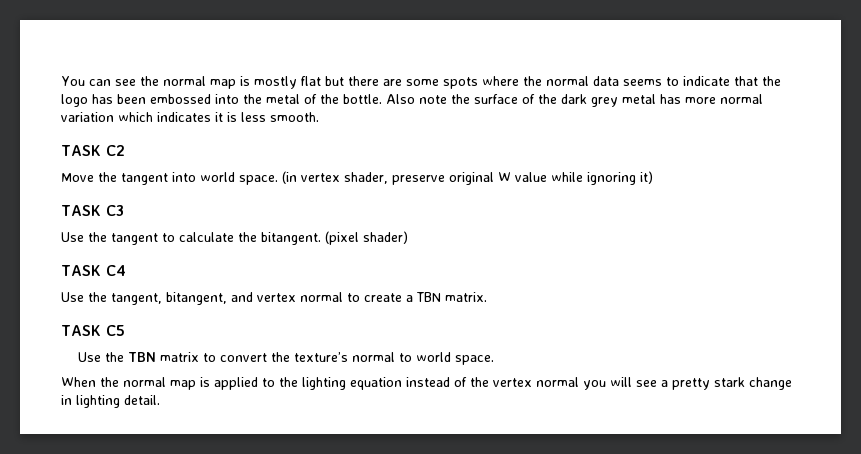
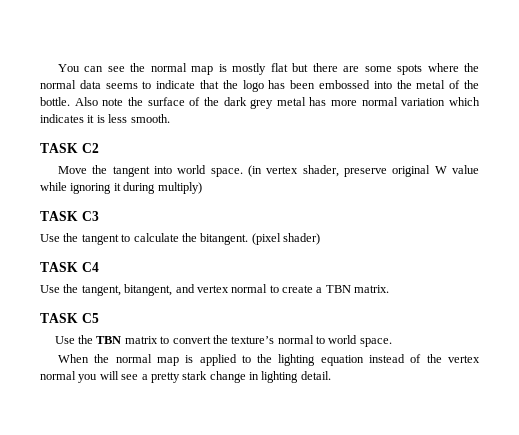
- (in vertex shader, preserve original W value while ignoring it)
+ (in vertex shader, preserve original W value while ignoring it during multiply)

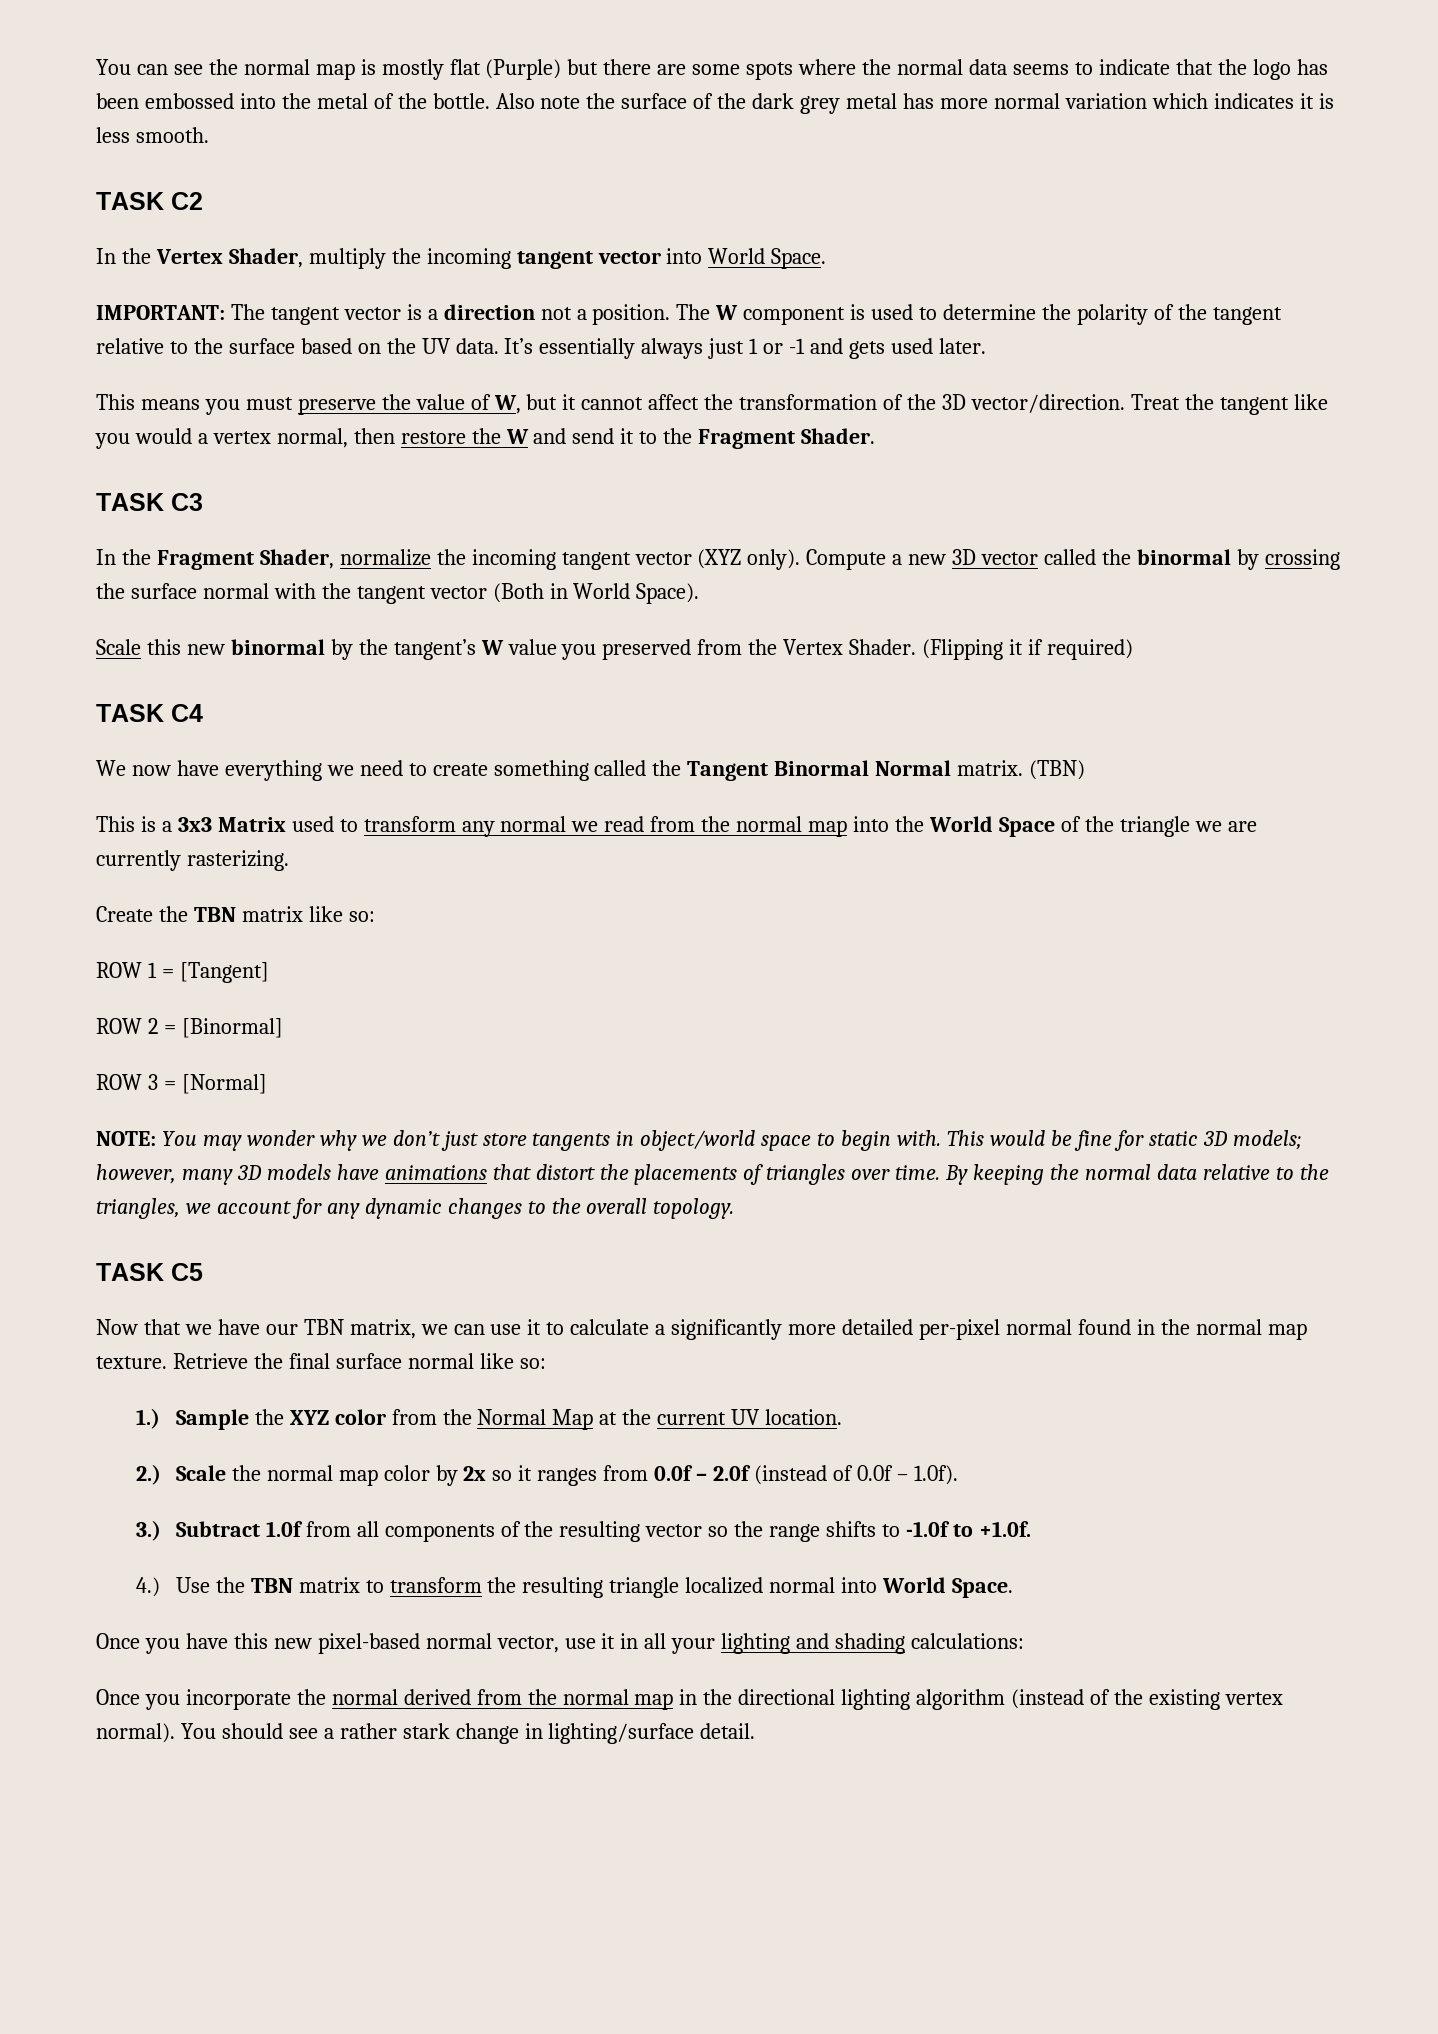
- You can see the normal map is mostly flat but there are some spots where the normal data seems to indicate that the logo has been embossed into the metal of the bottle.
+ You can see the normal map is mostly flat (Purple) but there are some spots where the normal data seems to indicate that the logo has been embossed into the metal of the bottle.
- Move the tangent into world space. (in vertex shader, preserve original W value while ignoring it during multiply)
+ In the Vertex Shader, multiply the incoming tangent vector into World Space.
+ IMPORTANT: The tangent vector is a direction not a position. The W component is used to determine the polarity of the tangent relative to the surface based on the UV data. It’s essentially always just 1 or -1 and gets used later.
+ This means you must preserve the value of W, but it cannot affect the transformation of the 3D vector/direction. Treat the tangent like you would a vertex normal, then restore the W and send it to the Fragment Shader.
  TASK C3
- Use the tangent to calculate the bitangent. (pixel shader)
+ In the Fragment Shader, normalize the incoming tangent vector (XYZ only). Compute a new 3D vector called the binormal by crossing the surface normal with the tangent vector (Both in World Space).
+ Scale this new binormal by the tangent’s W value you preserved from the Vertex Shader. (Flipping it if required)
  TASK C4
- Use the tangent, bitangent, and vertex normal to create a TBN matrix.
+ We now have everything we need to create something called the Tangent Binormal Normal matrix. (TBN)
+ This is a 3x3 Matrix used to transform any normal we read from the normal map into the World Space of the triangle we are currently rasterizing.
+ Create the TBN matrix like so:
+ ROW 1 = [Tangent]
+ ROW 2 = [Binormal]
+ ROW 3 = [Normal]
+ NOTE: You may wonder why we don’t just store tangents in object/world space to begin with. This would be fine for static 3D models; however, many 3D models have animations that distort the placements of triangles over time. By keeping the normal data relative to the triangles, we account for any dynamic changes to the overall topology.
  TASK C5
- Use the TBN matrix to convert the texture’s normal to world space.
- When the normal map is applied to the lighting equation instead of the vertex normal you will see a pretty stark change in lighting detail.
+ Now that we have our TBN matrix, we can use it to calculate a significantly more detailed per-pixel normal found in the normal map texture. Retrieve the final surface normal like so:
+ 1.) Sample the XYZ color from the Normal Map at the current UV location.
+ 2.) Scale the normal map color by 2x so it ranges from 0.0f – 2.0f (instead of 0.0f – 1.0f).
+ 3.) Subtract 1.0f from all components of the resulting vector so the range shifts to -1.0f to +1.0f.
+ 4.) Use the TBN matrix to transform the resulting triangle localized normal into World Space.
+ Once you have this new pixel-based normal vector, use it in all your lighting and shading calculations:
+ Once you incorporate the normal derived from the normal map in the directional lighting algorithm (instead of the existing vertex normal). You should see a rather stark change in lighting/surface detail.

